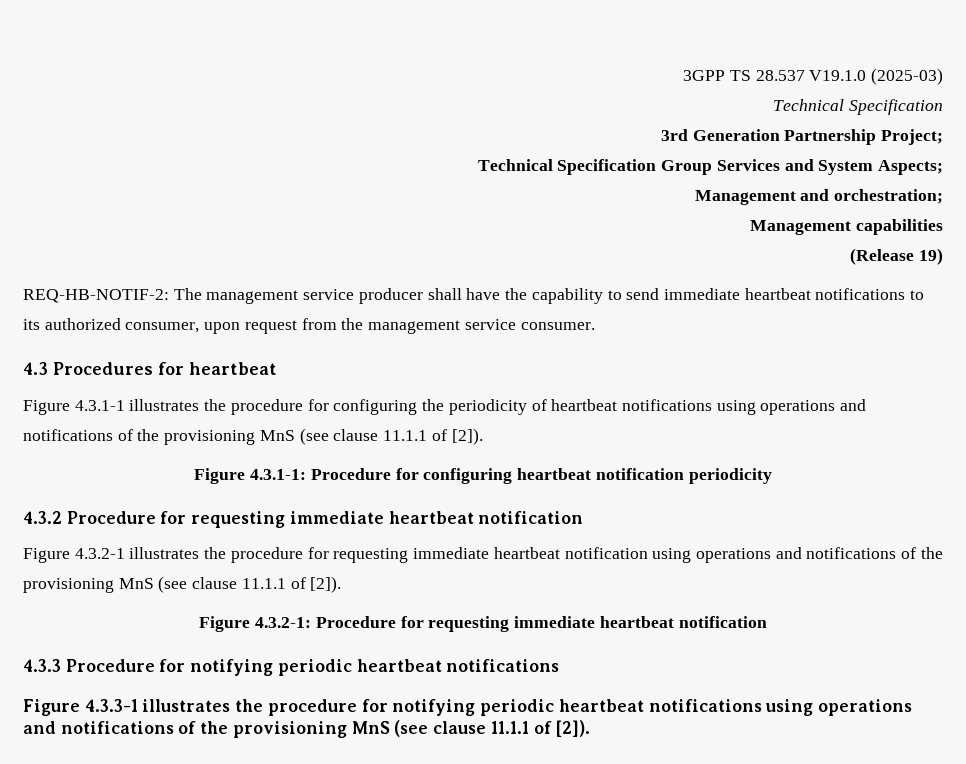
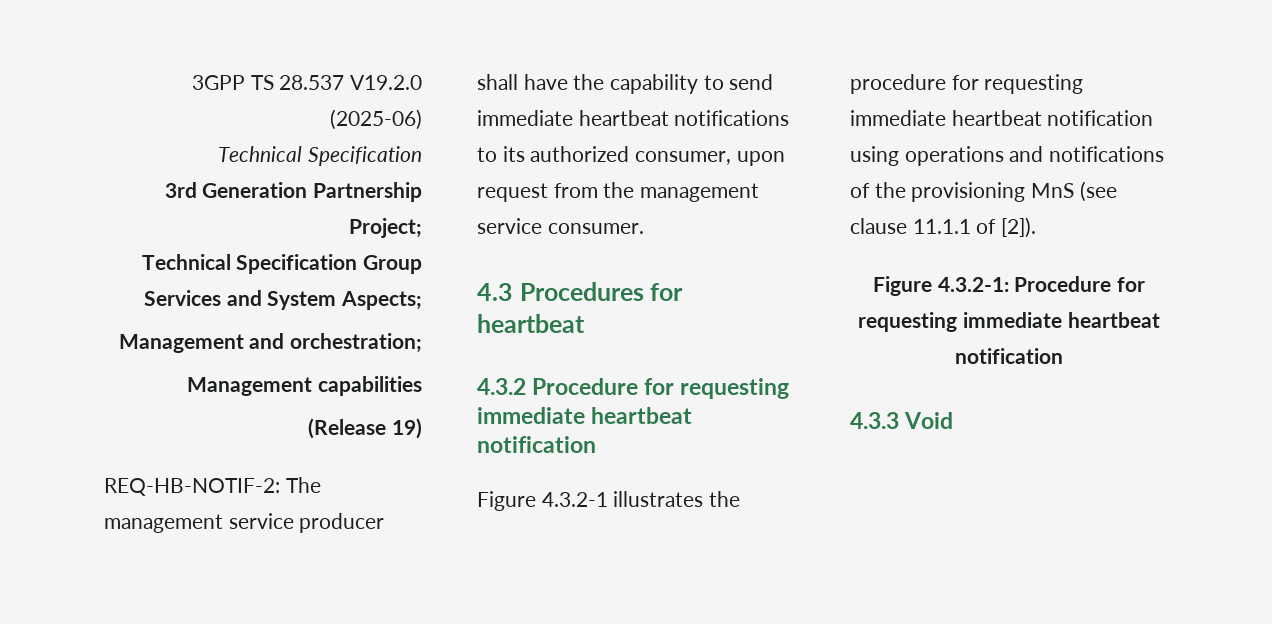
- 3GPP TS 28.537 V19.1.0 (2025-03)
+ 3GPP TS 28.537 V19.2.0 (2025-06)
- Figure 4.3.1-1 illustrates the procedure for configuring the periodicity of heartbeat notifications using operations and notifications of the provisioning MnS (see clause 11.1.1 of [2]).
- Figure 4.3.1-1: Procedure for configuring heartbeat notification periodicity
- 4.3.3 Procedure for notifying periodic heartbeat notifications
- Figure 4.3.3-1 illustrates the procedure for notifying periodic heartbeat notifications using operations and notifications of the provisioning MnS (see clause 11.1.1 of [2]).
+ 4.3.3 Void

